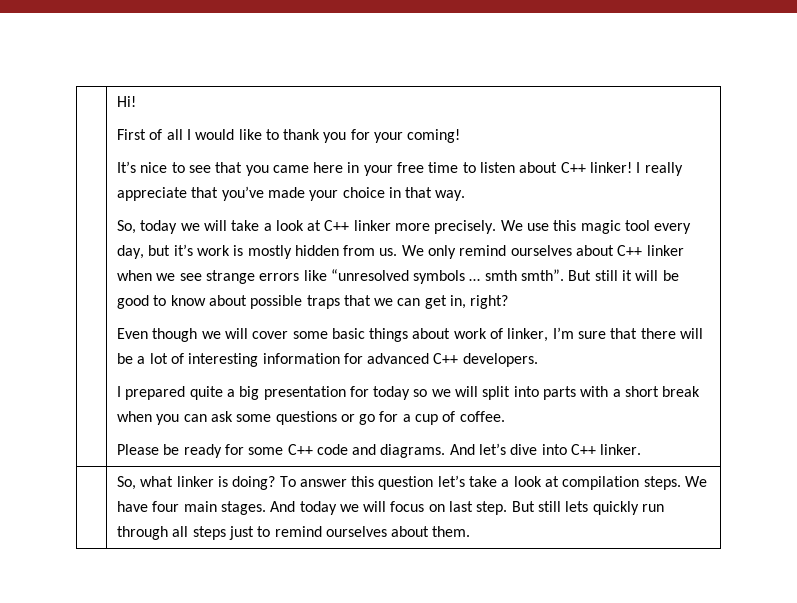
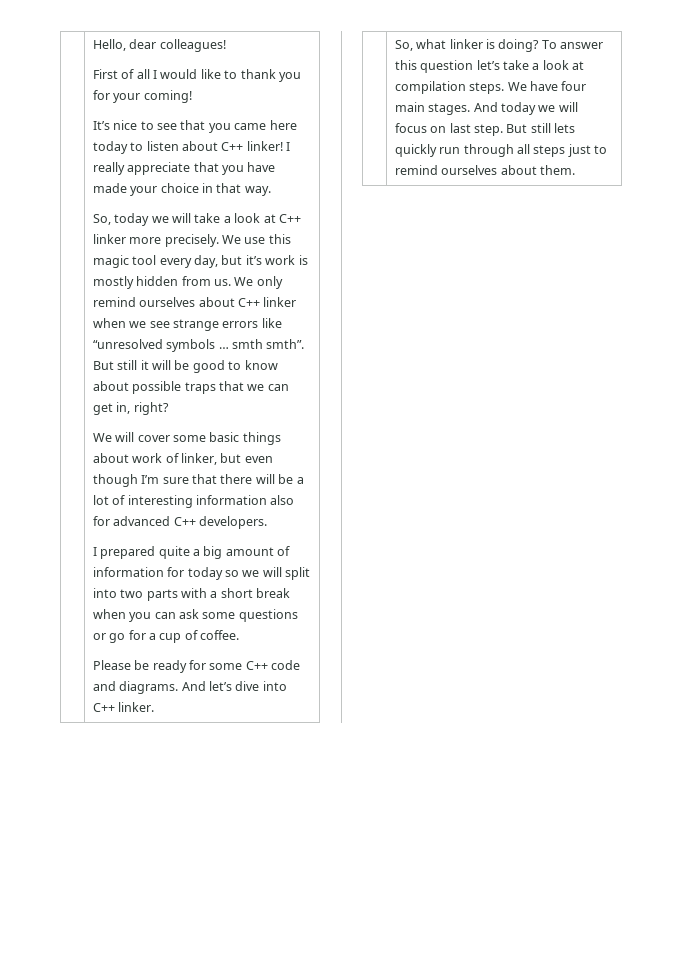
- Hi!
+ Hello, dear colleagues!
- It’s nice to see that you came here in your free time to listen about C++ linker!
+ It’s nice to see that you came here today to listen about C++ linker!
- I really appreciate that you’ve made your choice in that way.
+ I really appreciate that you have made your choice in that way.
- Even though we will cover some basic things about work of linker, I’m sure that there will be a lot of interesting information for advanced C++ developers.
+ We will cover some basic things about work of linker, but even though I’m sure that there will be a lot of interesting information also for advanced C++ developers.
- I prepared quite a big presentation for today so we will split into parts with a short break when you can ask some questions or go for a cup of coffee.
+ I prepared quite a big amount of information for today so we will split into two parts with a short break when you can ask some questions or go for a cup of coffee.

